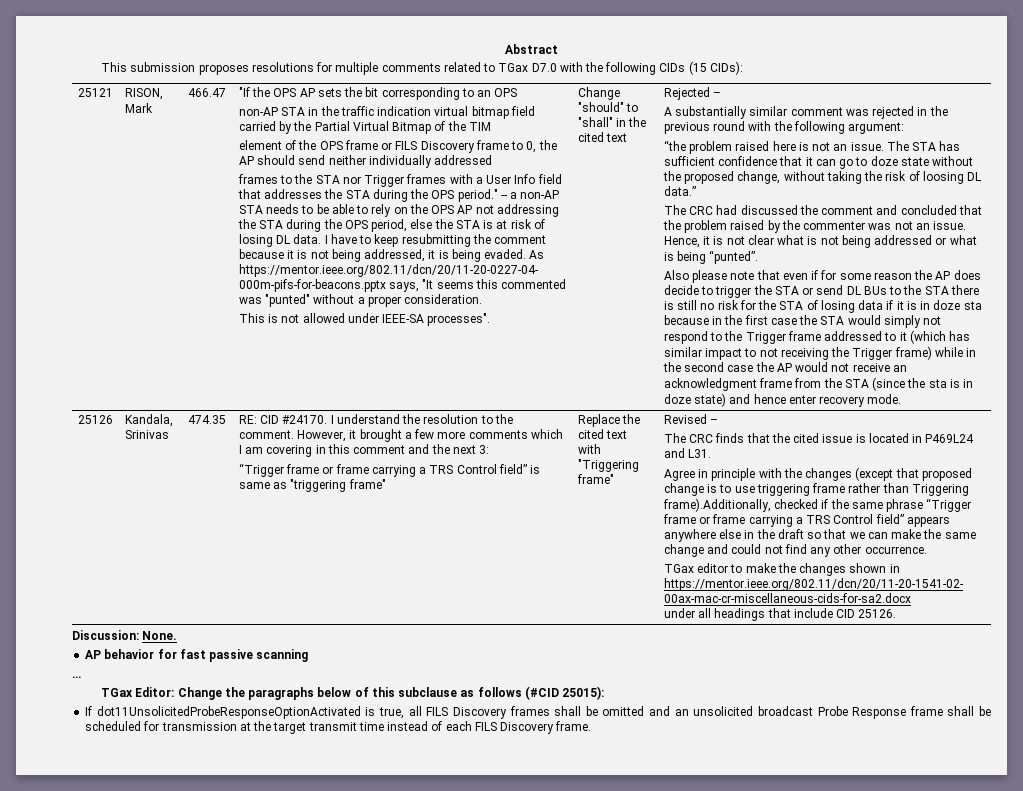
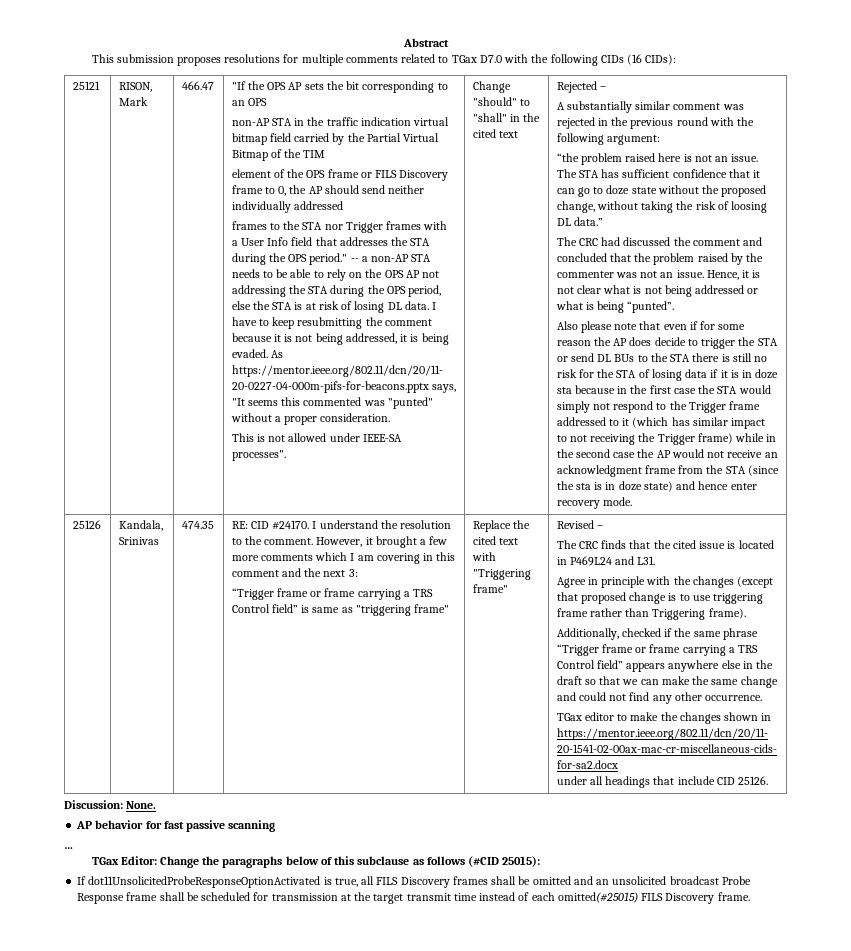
- This submission proposes resolutions for multiple comments related to TGax D7.0 with the following CIDs (15 CIDs):
+ This submission proposes resolutions for multiple comments related to TGax D7.0 with the following CIDs (16 CIDs):
- Agree in principle with the changes (except that proposed change is to use triggering frame rather than Triggering frame).Additionally, checked if the same phrase “Trigger frame or frame carrying a TRS Control field” appears anywhere else in the draft so that we can make the same change and could not find any other occurrence.
+ Agree in principle with the changes (except that proposed change is to use triggering frame rather than Triggering frame).
+ Additionally, checked if the same phrase “Trigger frame or frame carrying a TRS Control field” appears anywhere else in the draft so that we can make the same change and could not find any other occurrence.
- If dot11UnsolicitedProbeResponseOptionActivated is true, all FILS Discovery frames shall be omitted and an unsolicited broadcast Probe Response frame shall be scheduled for transmission at the target transmit time instead of each FILS Discovery frame.
+ If dot11UnsolicitedProbeResponseOptionActivated is true, all FILS Discovery frames shall be omitted and an unsolicited broadcast Probe Response frame shall be scheduled for transmission at the target transmit time instead of each omitted(#25015) FILS Discovery frame.

